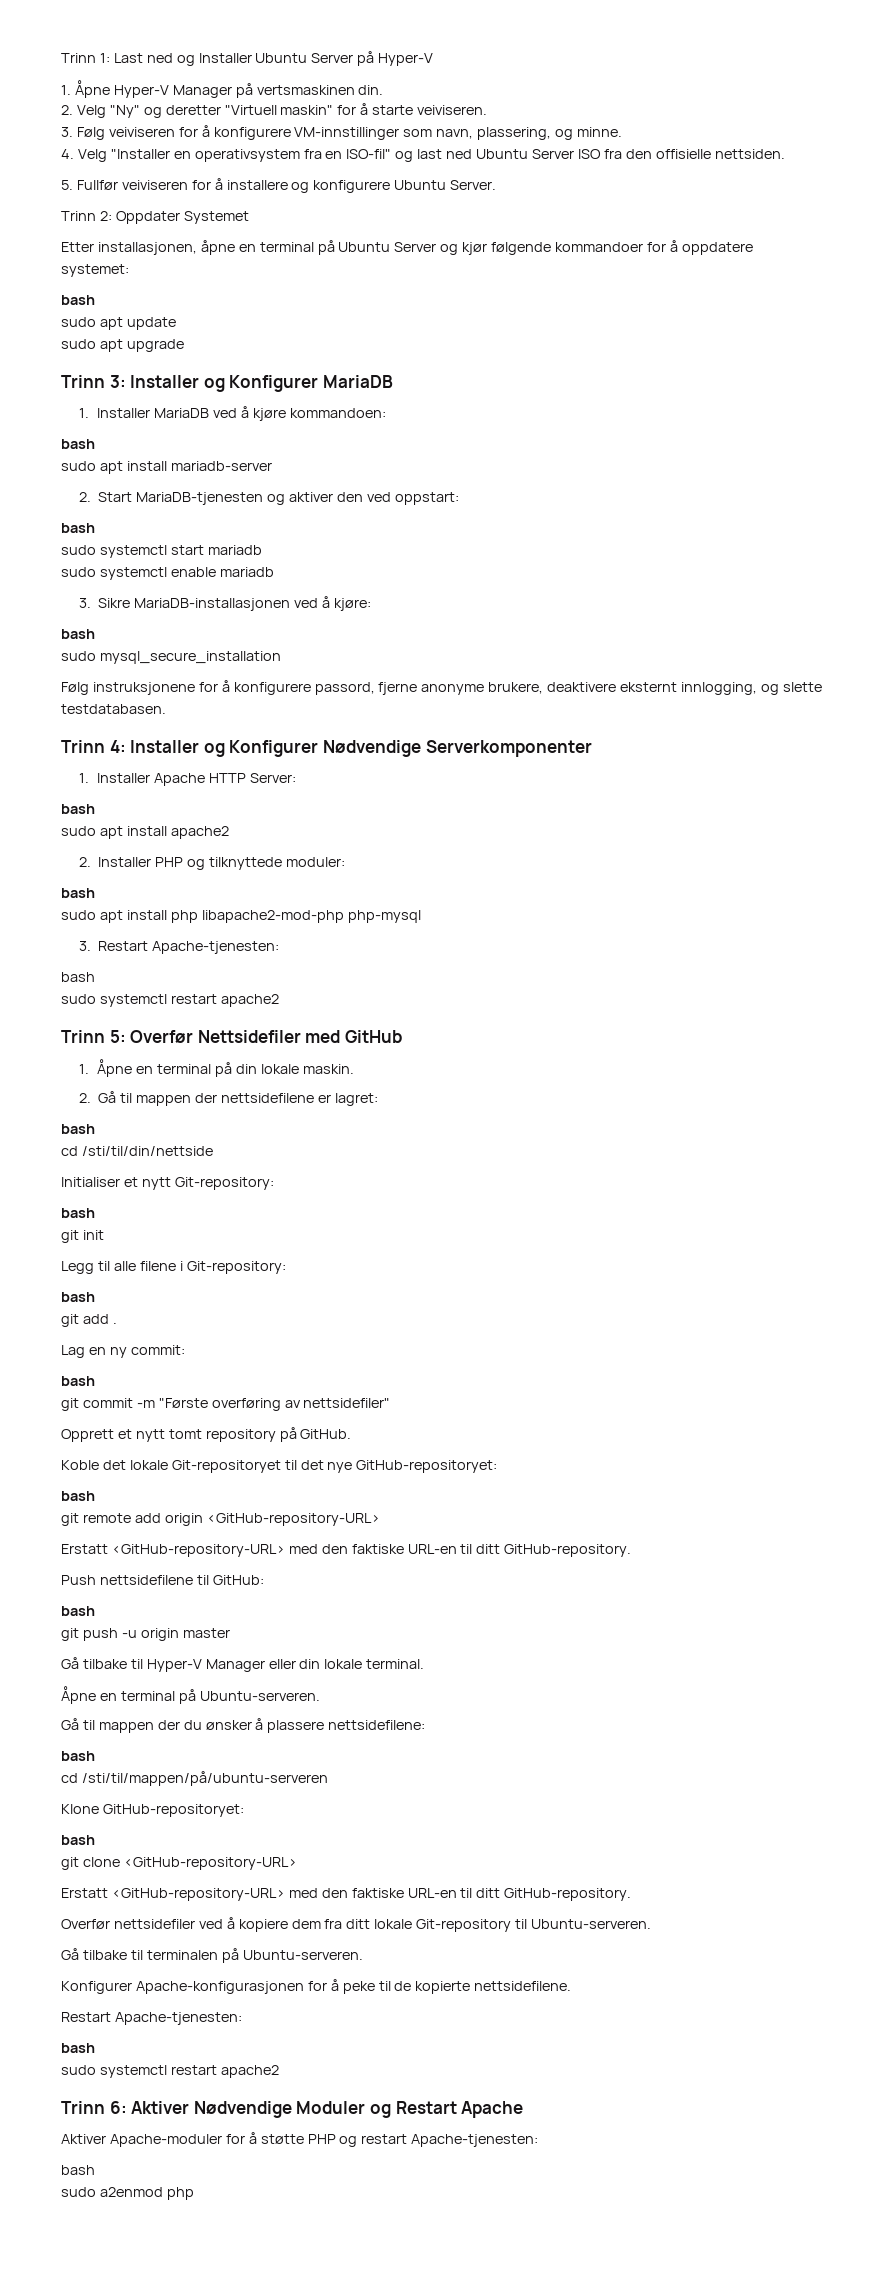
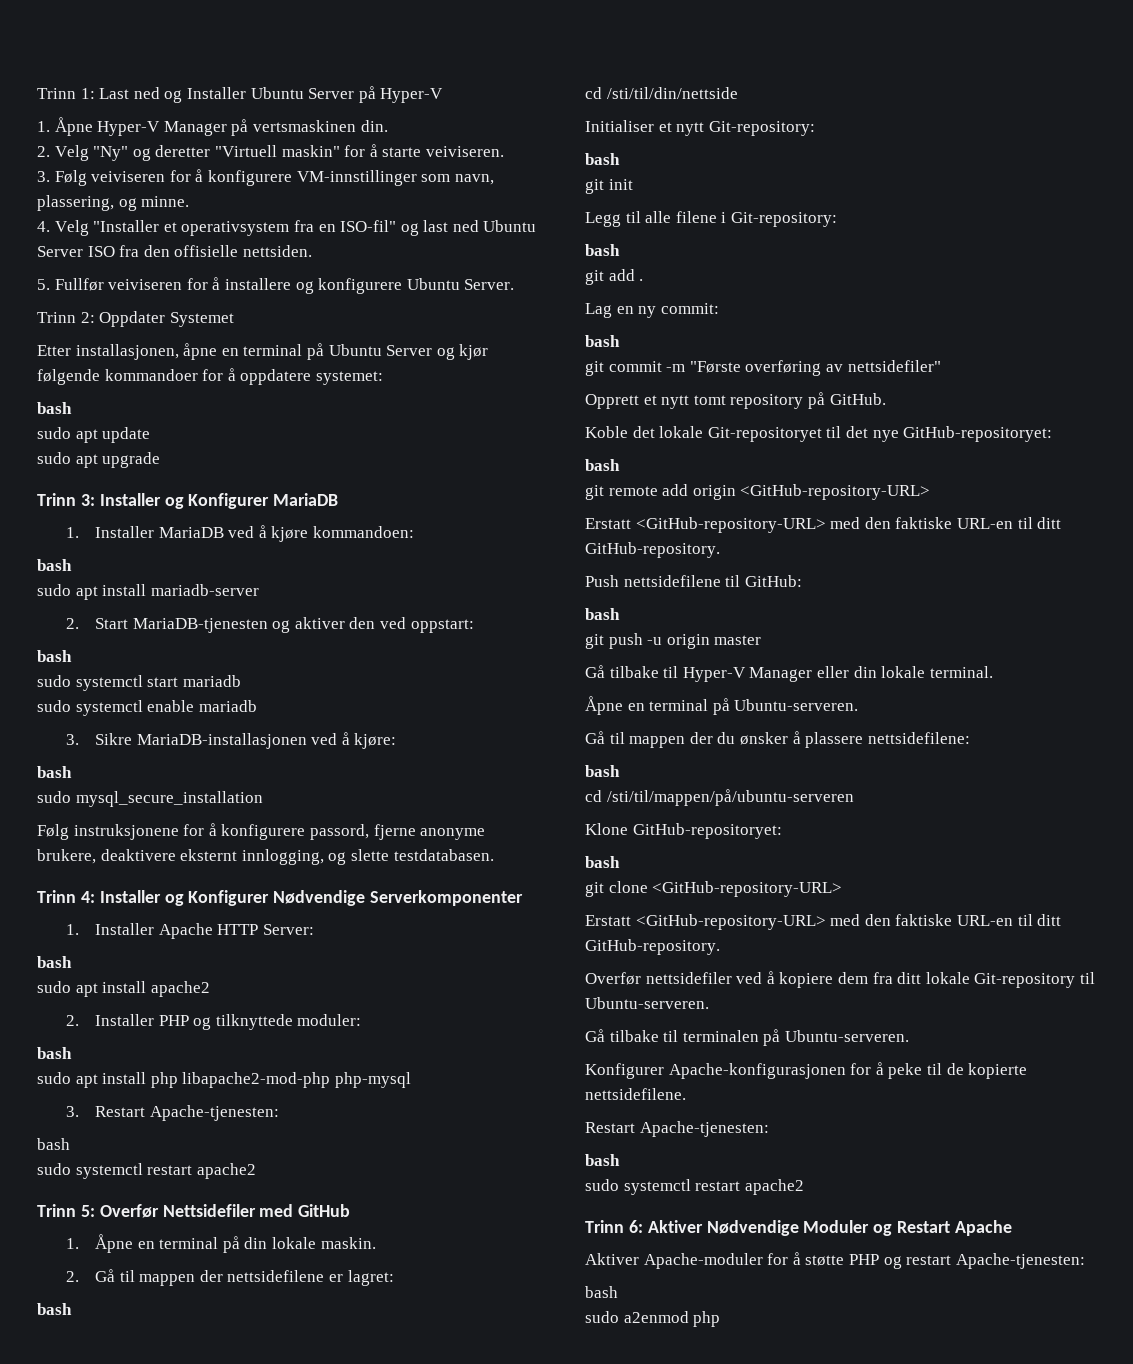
- 4. Velg "Installer en operativsystem fra en ISO-fil" og last ned Ubuntu Server ISO fra den offisielle nettsiden.
+ 4. Velg "Installer et operativsystem fra en ISO-fil" og last ned Ubuntu Server ISO fra den offisielle nettsiden.

